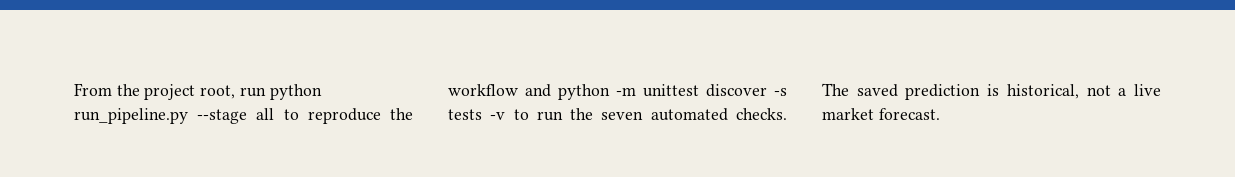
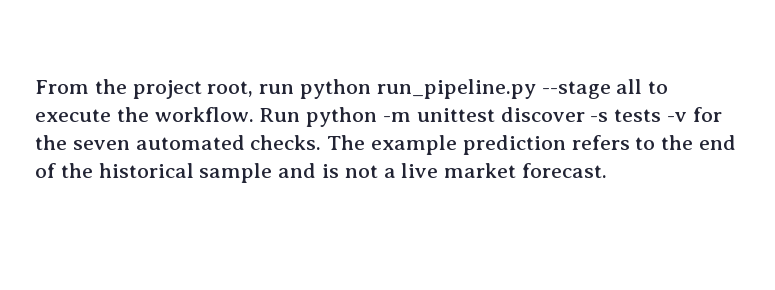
- From the project root, run python run_pipeline.py --stage all to reproduce the workflow and python -m unittest discover -s tests -v to run the seven automated checks.
+ From the project root, run python run_pipeline.py --stage all to execute the workflow. Run python -m unittest discover -s tests -v for the seven automated checks.
- The saved prediction is historical, not a live market forecast.
+ The example prediction refers to the end of the historical sample and is not a live market forecast.

